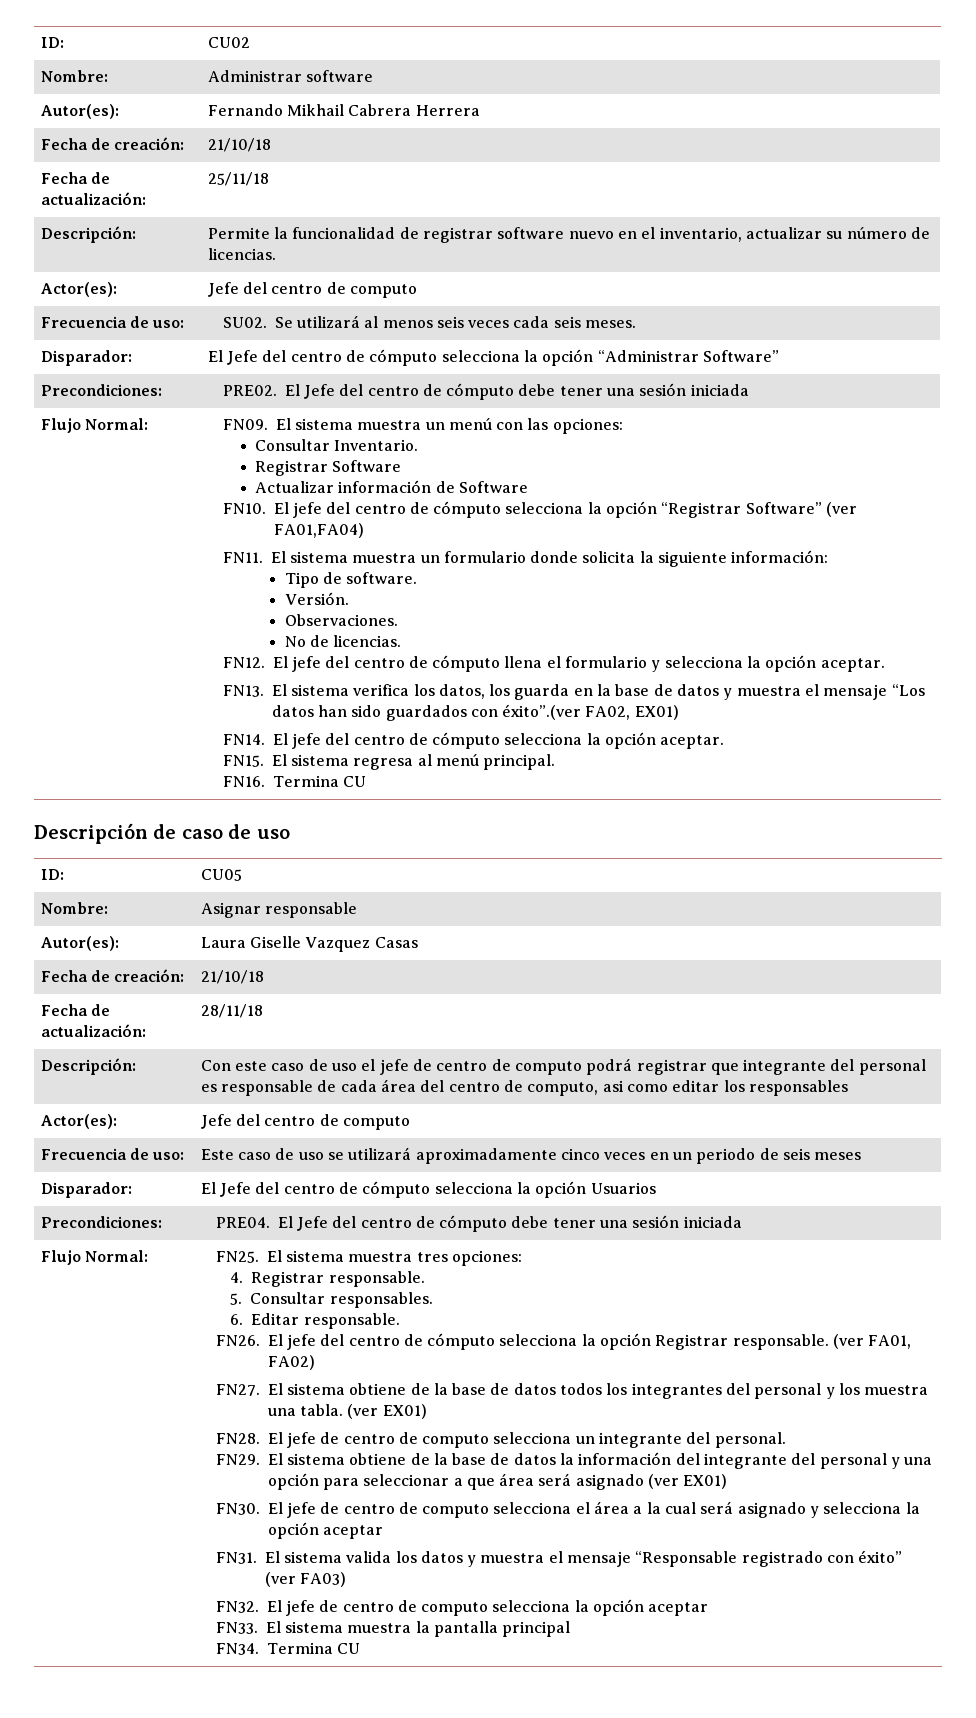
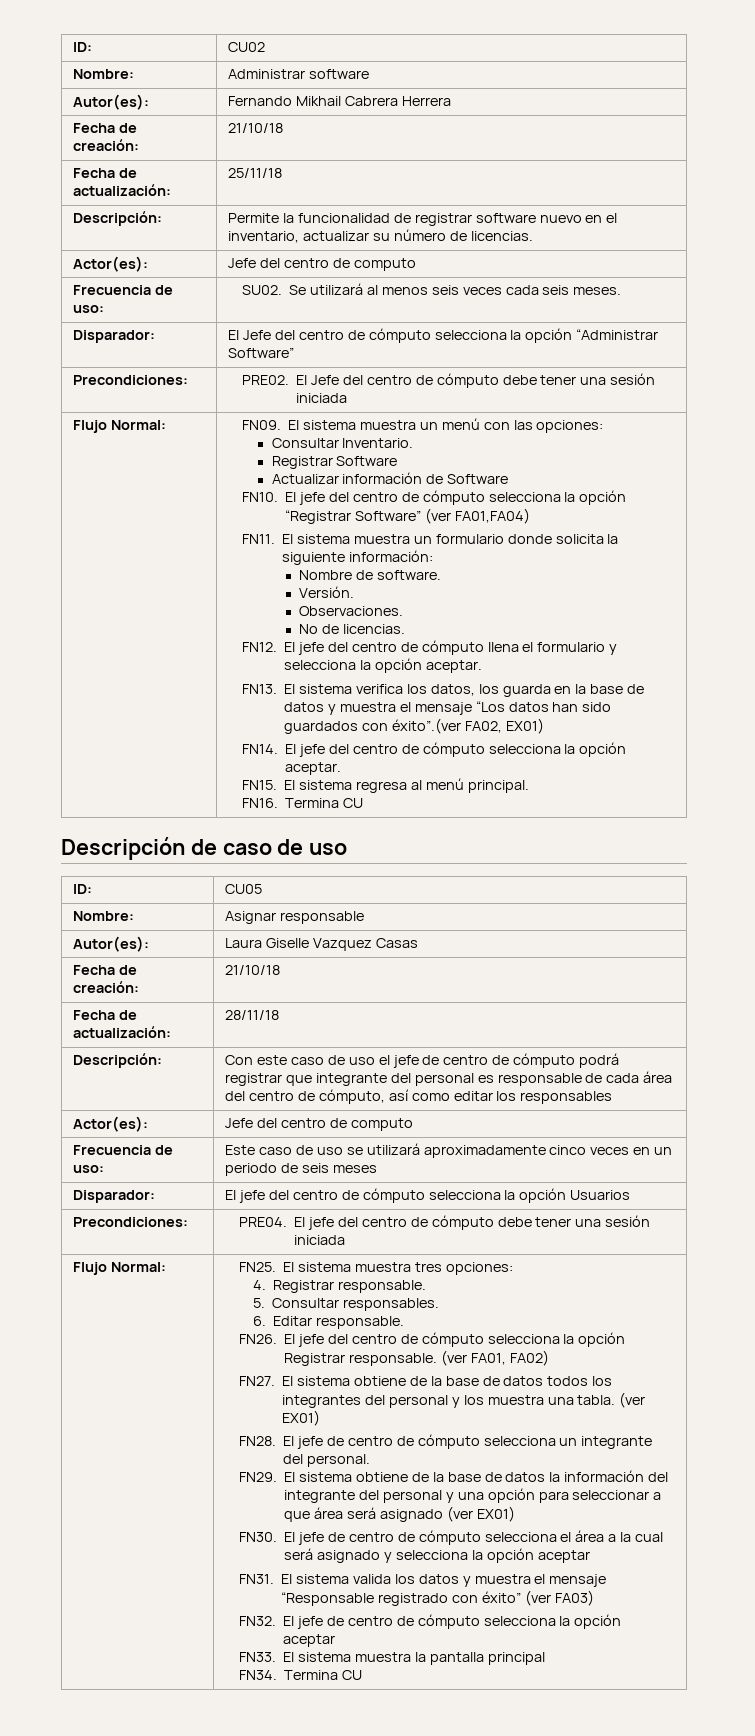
- Tipo de software.
+ Nombre de software.
- Descripción: | Con este caso de uso el jefe de centro de computo podrá registrar que integrante del personal es responsable de cada área del centro de computo, asi como editar los responsables
+ Descripción: | Con este caso de uso el jefe de centro de cómputo podrá registrar que integrante del personal es responsable de cada área del centro de cómputo, así como editar los responsables
- Disparador: | El Jefe del centro de cómputo selecciona la opción Usuarios
+ Disparador: | El jefe del centro de cómputo selecciona la opción Usuarios
- Precondiciones: | PRE04. El Jefe del centro de cómputo debe tener una sesión iniciada
+ Precondiciones: | PRE04. El jefe del centro de cómputo debe tener una sesión iniciada
- El jefe de centro de computo selecciona un integrante del personal.
+ El jefe de centro de cómputo selecciona un integrante del personal.
- El jefe de centro de computo selecciona el área a la cual será asignado y selecciona la opción aceptar
+ El jefe de centro de cómputo selecciona el área a la cual será asignado y selecciona la opción aceptar
- El jefe de centro de computo selecciona la opción aceptar
+ El jefe de centro de cómputo selecciona la opción aceptar

